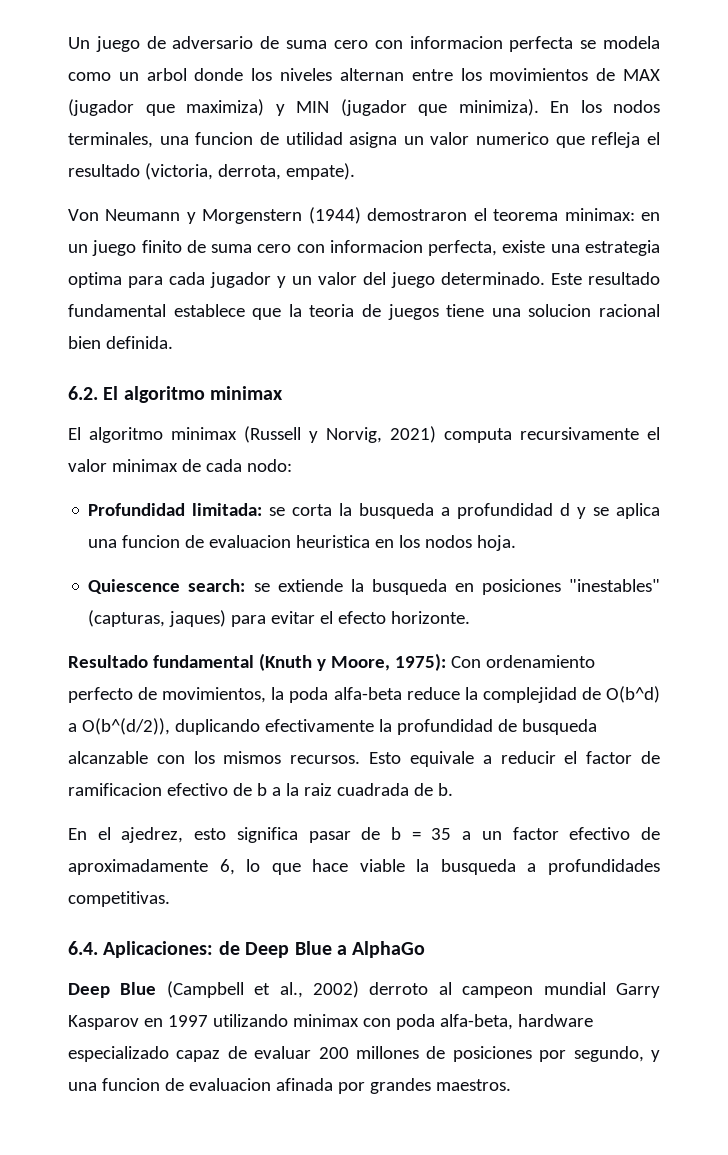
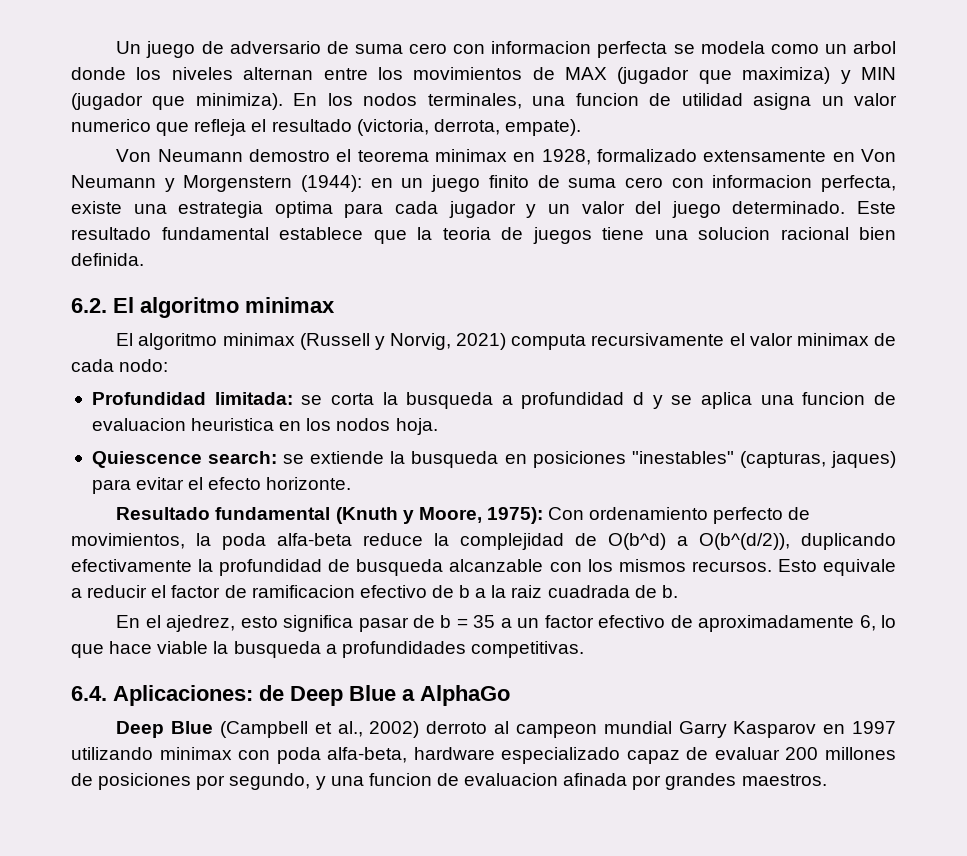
- Von Neumann y Morgenstern (1944) demostraron el teorema minimax: en un juego finito de suma cero con informacion perfecta, existe una estrategia optima para cada jugador y un valor del juego determinado.
+ Von Neumann demostro el teorema minimax en 1928, formalizado extensamente en Von Neumann y Morgenstern (1944): en un juego finito de suma cero con informacion perfecta, existe una estrategia optima para cada jugador y un valor del juego determinado.

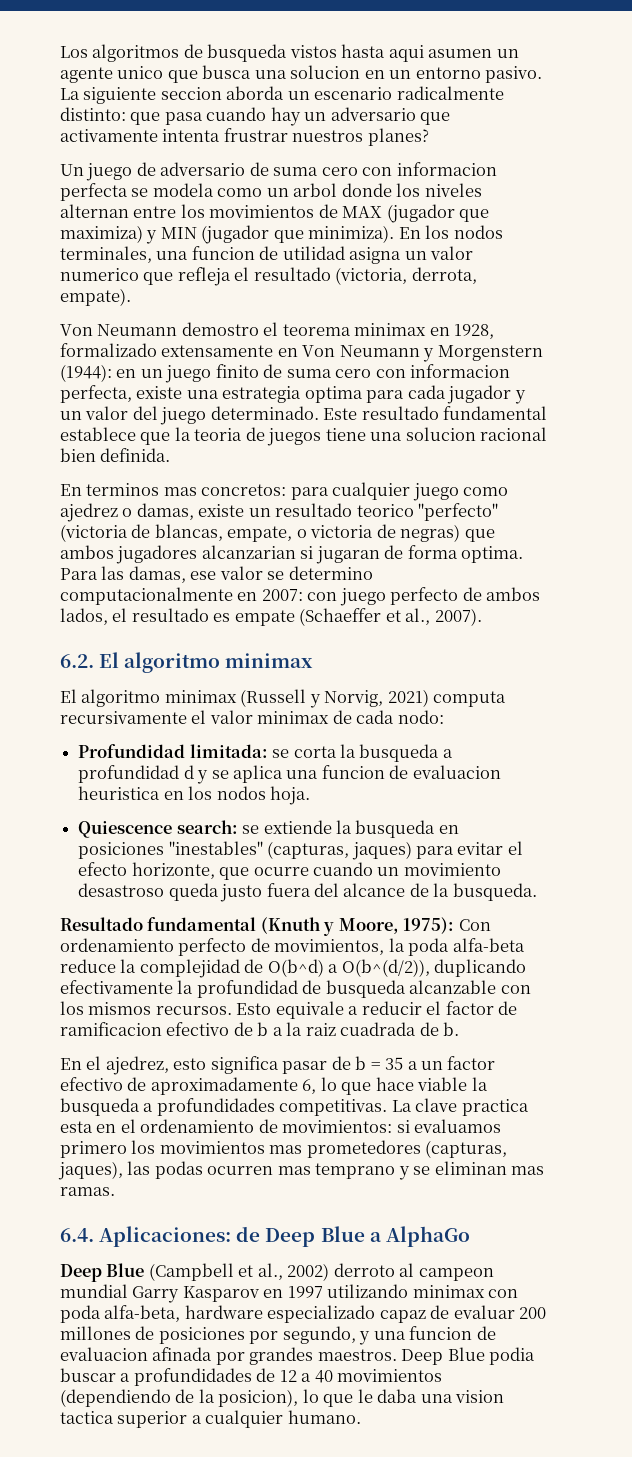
+ Los algoritmos de busqueda vistos hasta aqui asumen un agente unico que busca una solucion en un entorno pasivo. La siguiente seccion aborda un escenario radicalmente distinto: que pasa cuando hay un adversario que activamente intenta frustrar nuestros planes?
+ En terminos mas concretos: para cualquier juego como ajedrez o damas, existe un resultado teorico "perfecto" (victoria de blancas, empate, o victoria de negras) que ambos jugadores alcanzarian si jugaran de forma optima. Para las damas, ese valor se determino computacionalmente en 2007: con juego perfecto de ambos lados, el resultado es empate (Schaeffer et al., 2007).
- Quiescence search: se extiende la busqueda en posiciones "inestables" (capturas, jaques) para evitar el efecto horizonte.
+ Quiescence search: se extiende la busqueda en posiciones "inestables" (capturas, jaques) para evitar el efecto horizonte, que ocurre cuando un movimiento desastroso queda justo fuera del alcance de la busqueda.
+ La clave practica esta en el ordenamiento de movimientos: si evaluamos primero los movimientos mas prometedores (capturas, jaques), las podas ocurren mas temprano y se eliminan mas ramas.
+ Deep Blue podia buscar a profundidades de 12 a 40 movimientos (dependiendo de la posicion), lo que le daba una vision tactica superior a cualquier humano.

